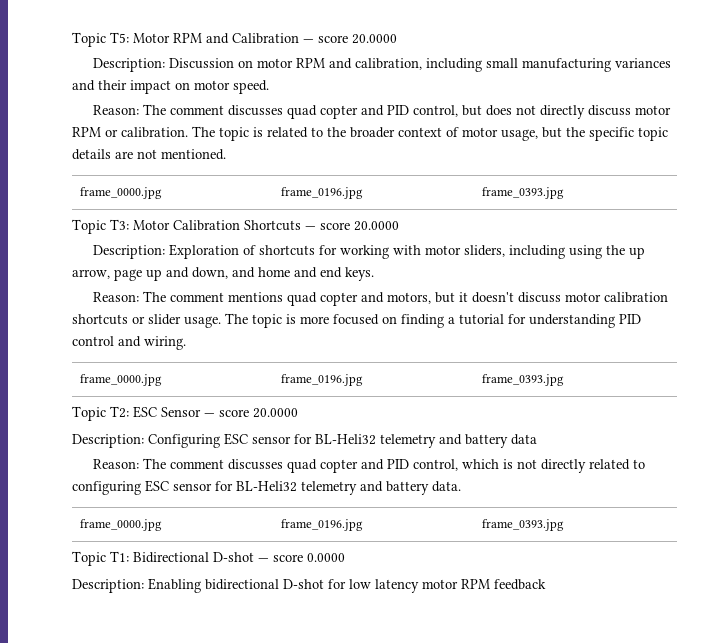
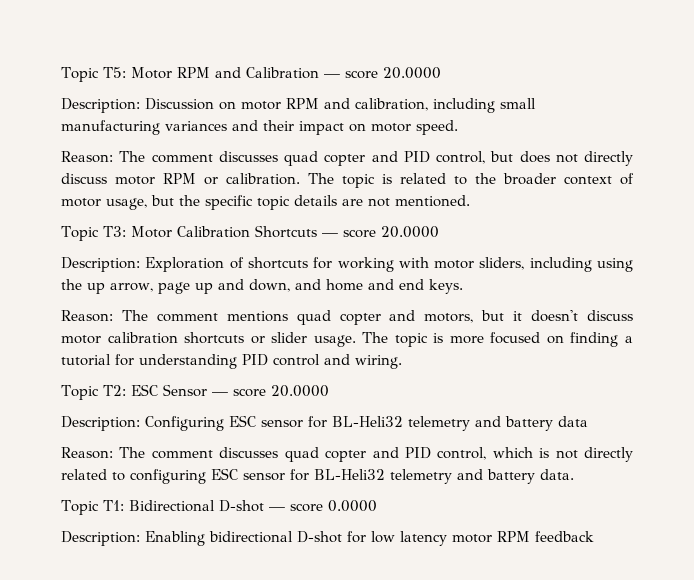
  The topic is related to the broader context of motor usage, but the specific topic details are not mentioned.
- frame_0000.jpg | frame_0196.jpg | frame_0393.jpg
  The topic is more focused on finding a tutorial for understanding PID control and wiring.
- frame_0000.jpg | frame_0196.jpg | frame_0393.jpg
  Reason: The comment discusses quad copter and PID control, which is not directly related to configuring ESC sensor for BL-Heli32 telemetry and battery data.
- frame_0000.jpg | frame_0196.jpg | frame_0393.jpg

